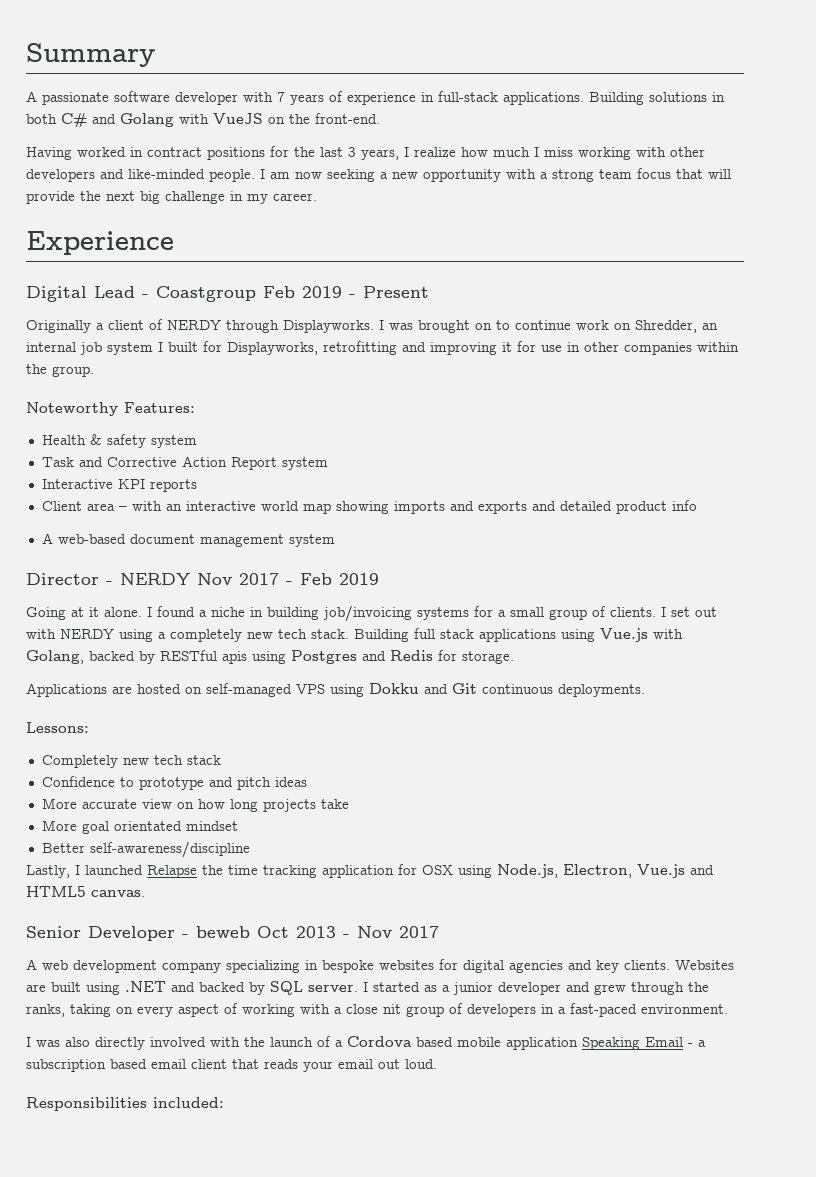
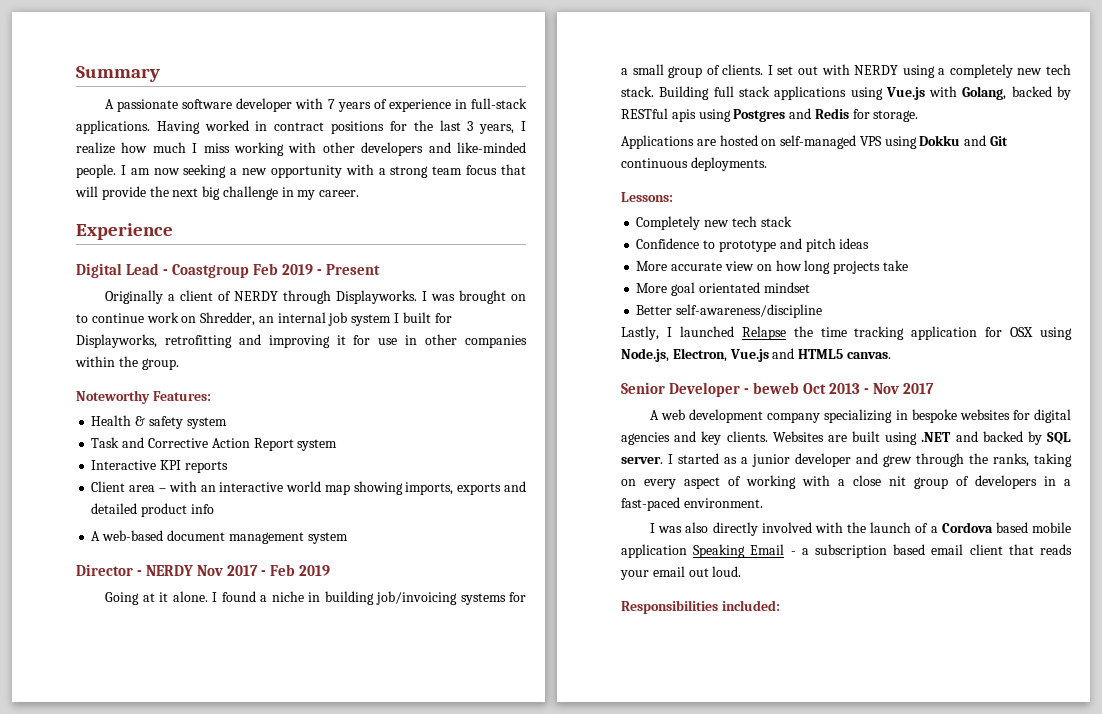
- A passionate software developer with 7 years of experience in full-stack applications. Building solutions in both C# and Golang with VueJS on the front-end.
- Having worked in contract positions for the last 3 years, I realize how much I miss working with other developers and like-minded people.
+ A passionate software developer with 7 years of experience in full-stack applications. Having worked in contract positions for the last 3 years, I realize how much I miss working with other developers and like-minded people.
- Client area – with an interactive world map showing imports and exports and detailed product info
+ Client area – with an interactive world map showing imports, exports and detailed product info

